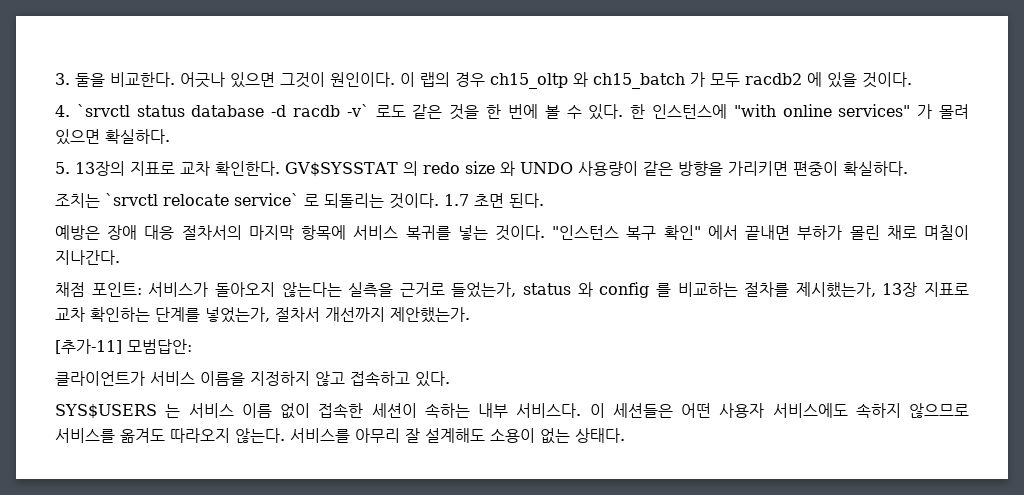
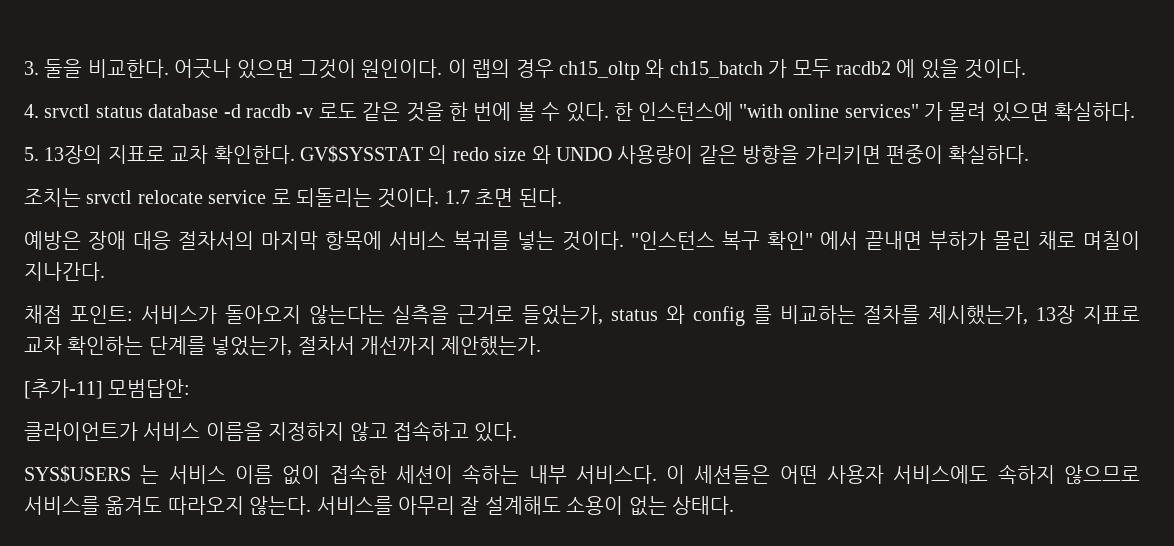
- 4. `srvctl status database -d racdb -v` 로도 같은 것을 한 번에 볼 수 있다.
+ 4. srvctl status database -d racdb -v 로도 같은 것을 한 번에 볼 수 있다.
- 조치는 `srvctl relocate service` 로 되돌리는 것이다.
+ 조치는 srvctl relocate service 로 되돌리는 것이다.

